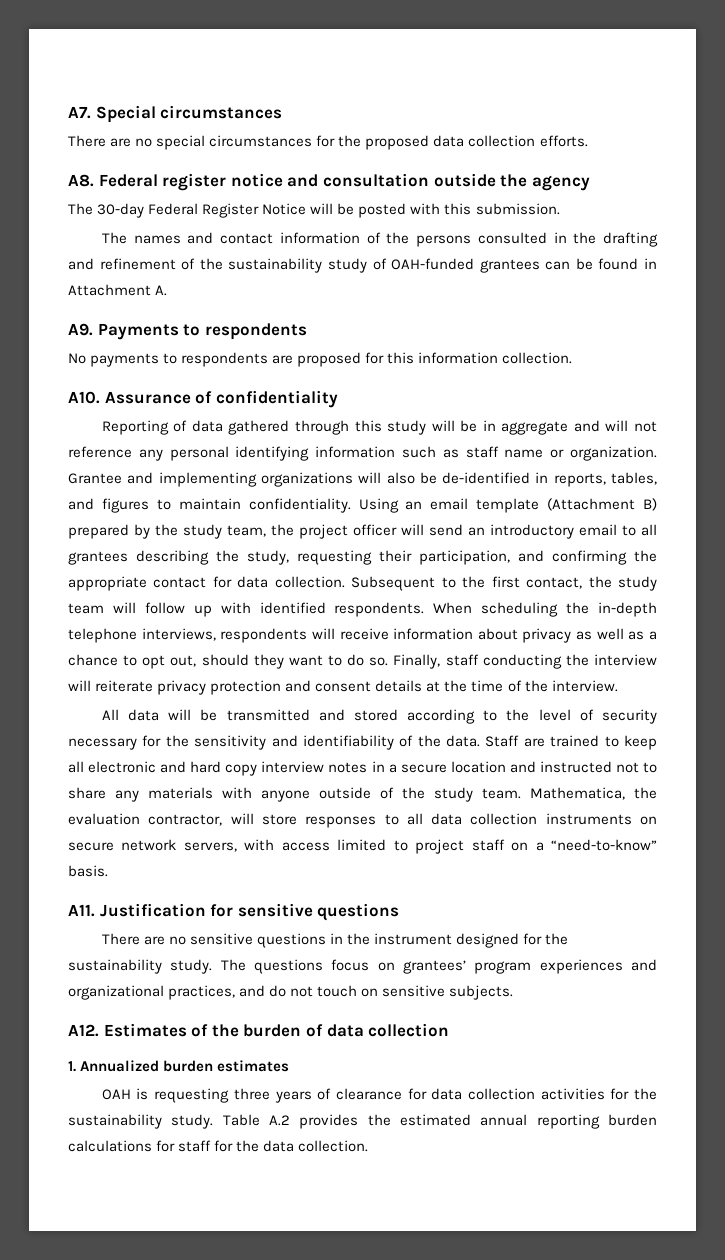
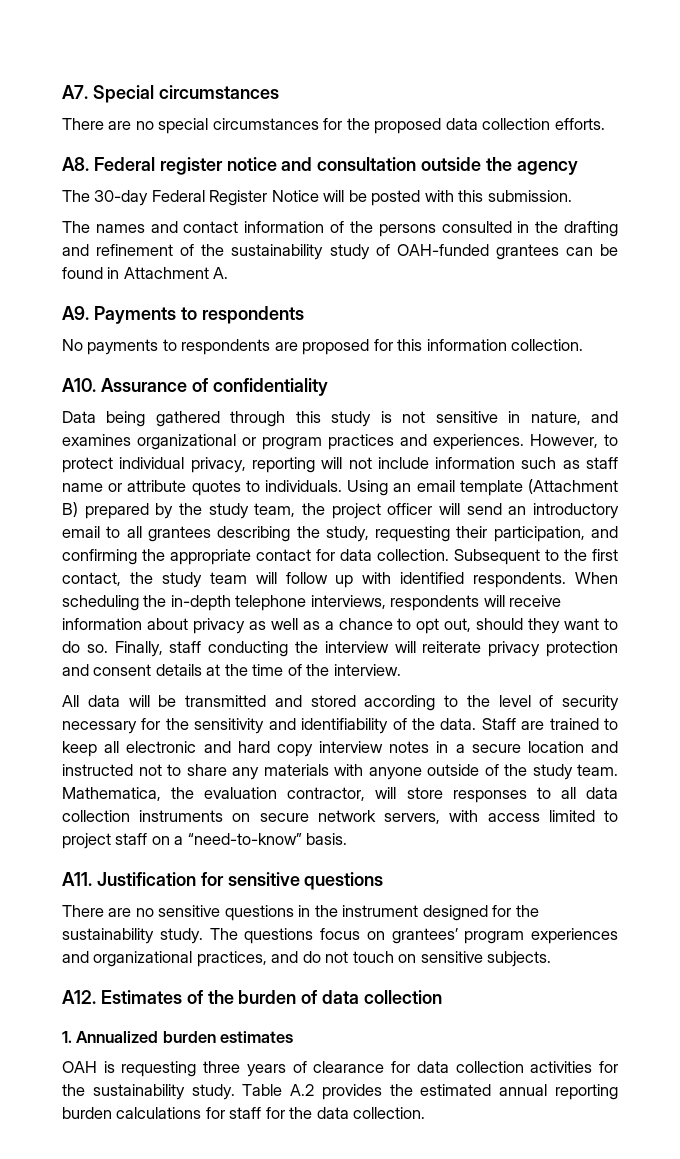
- Reporting of data gathered through this study will be in aggregate and will not reference any personal identifying information such as staff name or organization. Grantee and implementing organizations will also be de-identified in reports, tables, and figures to maintain confidentiality.
+ Data being gathered through this study is not sensitive in nature, and examines organizational or program practices and experiences. However, to protect individual privacy, reporting will not include information such as staff name or attribute quotes to individuals.

